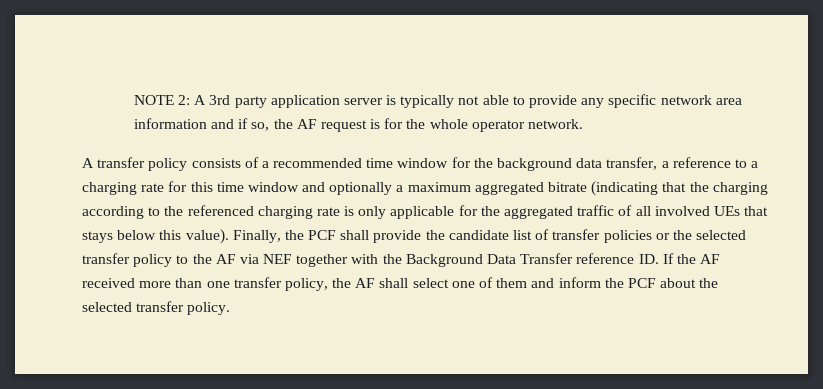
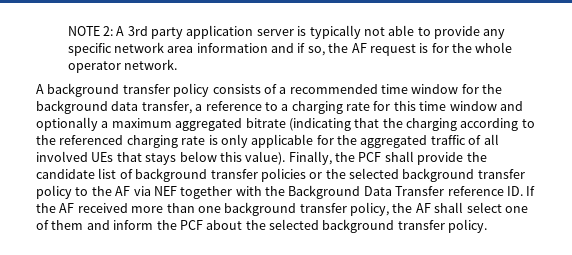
- A transfer policy consists of a recommended time window for the background data transfer, a reference to a charging rate for this time window and optionally a maximum aggregated bitrate (indicating that the charging according to the referenced charging rate is only applicable for the aggregated traffic of all involved UEs that stays below this value).
+ A background transfer policy consists of a recommended time window for the background data transfer, a reference to a charging rate for this time window and optionally a maximum aggregated bitrate (indicating that the charging according to the referenced charging rate is only applicable for the aggregated traffic of all involved UEs that stays below this value).
- Finally, the PCF shall provide the candidate list of transfer policies or the selected transfer policy to the AF via NEF together with the Background Data Transfer reference ID. If the AF received more than one transfer policy, the AF shall select one of them and inform the PCF about the selected transfer policy.
+ Finally, the PCF shall provide the candidate list of background transfer policies or the selected background transfer policy to the AF via NEF together with the Background Data Transfer reference ID. If the AF received more than one background transfer policy, the AF shall select one of them and inform the PCF about the selected background transfer policy.

